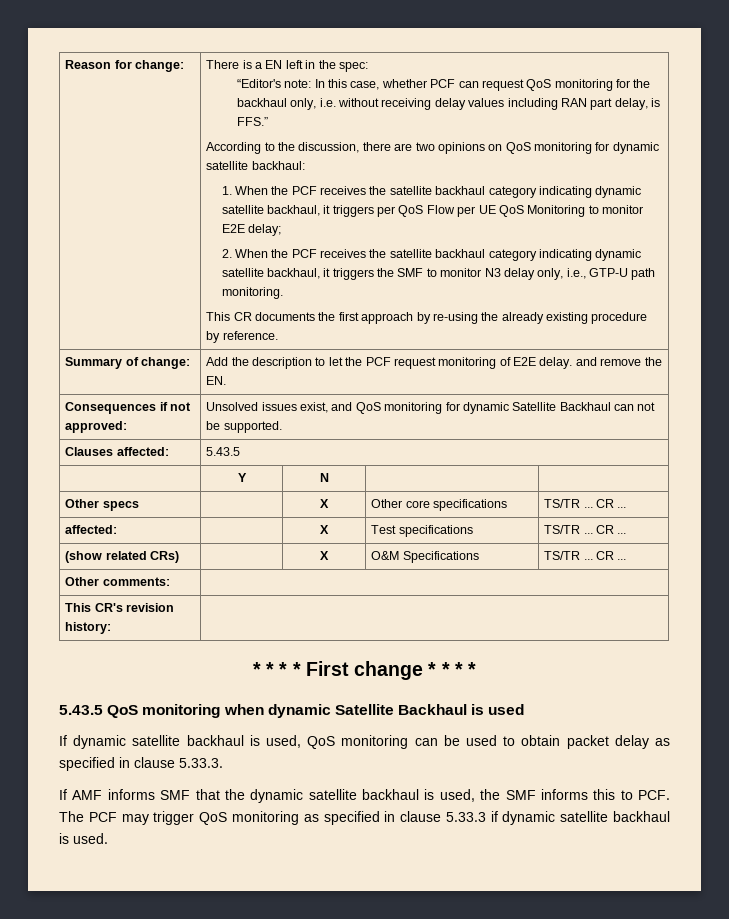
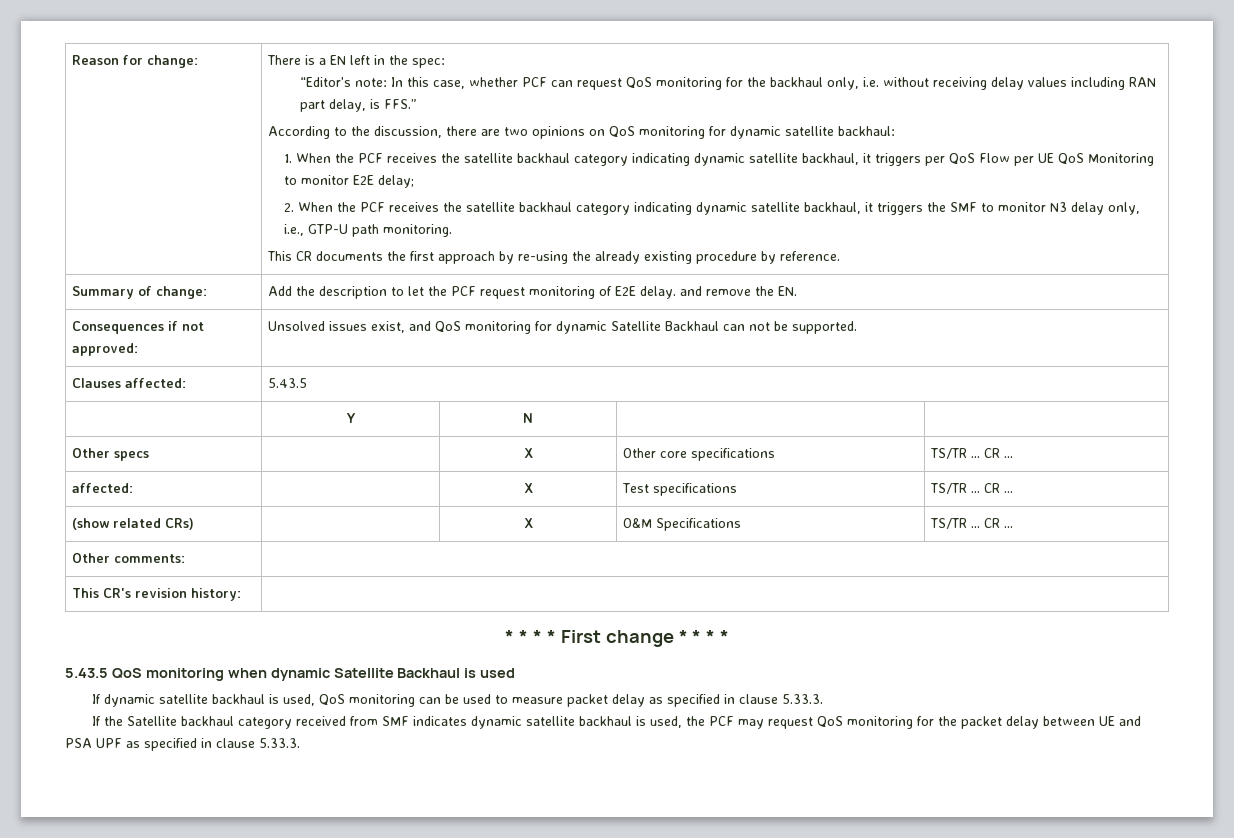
- If dynamic satellite backhaul is used, QoS monitoring can be used to obtain packet delay as specified in clause 5.33.3.
+ If dynamic satellite backhaul is used, QoS monitoring can be used to measure packet delay as specified in clause 5.33.3.
- If AMF informs SMF that the dynamic satellite backhaul is used, the SMF informs this to PCF. The PCF may trigger QoS monitoring as specified in clause 5.33.3 if dynamic satellite backhaul is used.
+ If the Satellite backhaul category received from SMF indicates dynamic satellite backhaul is used, the PCF may request QoS monitoring for the packet delay between UE and PSA UPF as specified in clause 5.33.3.

